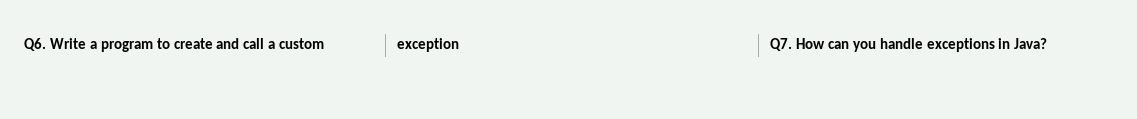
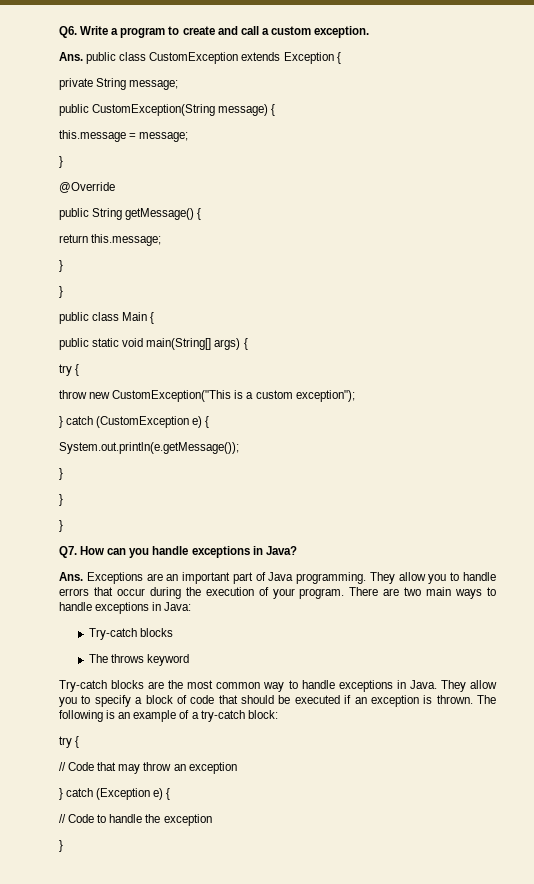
- Q6. Write a program to create and call a custom exception
+ Q6. Write a program to create and call a custom exception.
+ Ans. public class CustomException extends Exception {
+ private String message;
+ public CustomException(String message) {
+ this.message = message;
+ }
+ @Override
+ public String getMessage() {
+ return this.message;
+ }
+ }
+ public class Main {
+ public static void main(String[] args) {
+ try {
+ throw new CustomException("This is a custom exception");
+ } catch (CustomException e) {
+ System.out.println(e.getMessage());
+ }
+ }
+ }
+ Ans. Exceptions are an important part of Java programming. They allow you to handle errors that occur during the execution of your program. There are two main ways to handle exceptions in Java:
+ Try-catch blocks
+ The throws keyword
+ Try-catch blocks are the most common way to handle exceptions in Java. They allow you to specify a block of code that should be executed if an exception is thrown. The following is an example of a try-catch block:
+ try {
+ // Code that may throw an exception
+ } catch (Exception e) {
+ // Code to handle the exception
+ }

